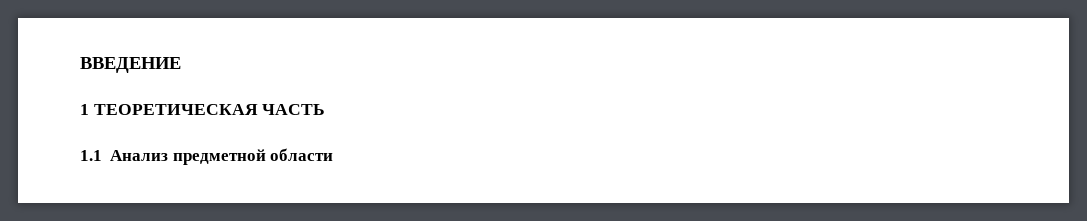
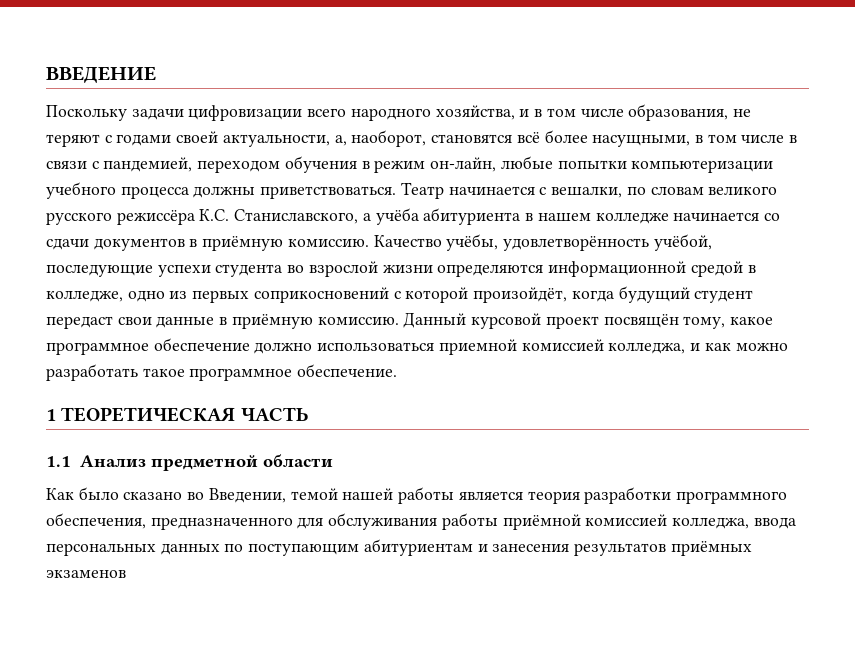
+ Поскольку задачи цифровизации всего народного хозяйства, и в том числе образования, не теряют с годами своей актуальности, а, наоборот, становятся всё более насущными, в том числе в связи с пандемией, переходом обучения в режим он-лайн, любые попытки компьютеризации учебного процесса должны приветствоваться. Театр начинается с вешалки, по словам великого русского режиссёра К.С. Станиславского, а учёба абитуриента в нашем колледже начинается со сдачи документов в приёмную комиссию. Качество учёбы, удовлетворённость учёбой, последующие успехи студента во взрослой жизни определяются информационной средой в колледже, одно из первых соприкосновений с которой произойдёт, когда будущий студент передаст свои данные в приёмную комиссию. Данный курсовой проект посвящён тому, какое программное обеспечение должно использоваться приемной комиссией колледжа, и как можно разработать такое программное обеспечение.
+ Как было сказано во Введении, темой нашей работы является теория разработки программного обеспечения, предназначенного для обслуживания работы приёмной комиссией колледжа, ввода персональных данных по поступающим абитуриентам и занесения результатов приёмных экзаменов

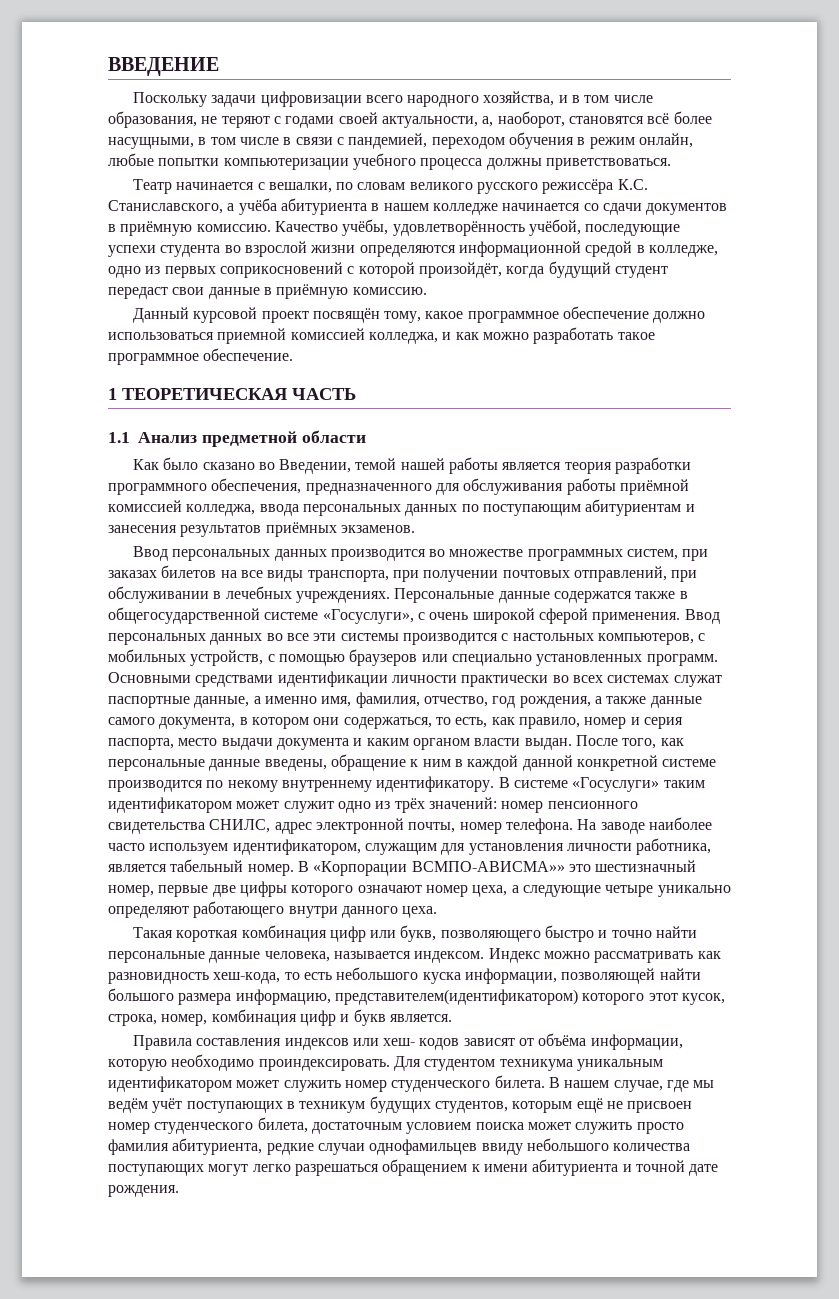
- Поскольку задачи цифровизации всего народного хозяйства, и в том числе образования, не теряют с годами своей актуальности, а, наоборот, становятся всё более насущными, в том числе в связи с пандемией, переходом обучения в режим он-лайн, любые попытки компьютеризации учебного процесса должны приветствоваться. Театр начинается с вешалки, по словам великого русского режиссёра К.С. Станиславского, а учёба абитуриента в нашем колледже начинается со сдачи документов в приёмную комиссию.
+ Поскольку задачи цифровизации всего народного хозяйства, и в том числе образования, не теряют с годами своей актуальности, а, наоборот, становятся всё более насущными, в том числе в связи с пандемией, переходом обучения в режим онлайн, любые попытки компьютеризации учебного процесса должны приветствоваться.
+ Театр начинается с вешалки, по словам великого русского режиссёра К.С. Станиславского, а учёба абитуриента в нашем колледже начинается со сдачи документов в приёмную комиссию.
- Качество учёбы, удовлетворённость учёбой, последующие успехи студента во взрослой жизни определяются информационной средой в колледже, одно из первых соприкосновений с которой произойдёт, когда будущий студент передаст свои данные в приёмную комиссию. Данный курсовой проект посвящён тому, какое программное обеспечение должно использоваться приемной комиссией колледжа, и как можно разработать такое программное обеспечение.
+ Качество учёбы, удовлетворённость учёбой, последующие успехи студента во взрослой жизни определяются информационной средой в колледже, одно из первых соприкосновений с которой произойдёт, когда будущий студент передаст свои данные в приёмную комиссию.
+ Данный курсовой проект посвящён тому, какое программное обеспечение должно использоваться приемной комиссией колледжа, и как можно разработать такое программное обеспечение.
- Как было сказано во Введении, темой нашей работы является теория разработки программного обеспечения, предназначенного для обслуживания работы приёмной комиссией колледжа, ввода персональных данных по поступающим абитуриентам и занесения результатов приёмных экзаменов
+ Как было сказано во Введении, темой нашей работы является теория разработки программного обеспечения, предназначенного для обслуживания работы приёмной комиссией колледжа, ввода персональных данных по поступающим абитуриентам и занесения результатов приёмных экзаменов.
+ Ввод персональных данных производится во множестве программных систем, при заказах билетов на все виды транспорта, при получении почтовых отправлений, при обслуживании в лечебных учреждениях. Персональные данные содержатся также в общегосударственной системе «Госуслуги», с очень широкой сферой применения. Ввод персональных данных во все эти системы производится с настольных компьютеров, с мобильных устройств, с помощью браузеров или специально установленных программ. Основными средствами идентификации личности практически во всех системах служат паспортные данные, а именно имя, фамилия, отчество, год рождения, а также данные самого документа, в котором они содержаться, то есть, как правило, номер и серия паспорта, место выдачи документа и каким органом власти выдан. После того, как персональные данные введены, обращение к ним в каждой данной конкретной системе производится по некому внутреннему идентификатору. В системе «Госуслуги» таким идентификатором может служит одно из трёх значений: номер пенсионного свидетельства СНИЛС, адрес электронной почты, номер телефона. На заводе наиболее часто используем идентификатором, служащим для установления личности работника, является табельный номер. В «Корпорации ВСМПО-АВИСМА»» это шестизначный номер, первые две цифры которого означают номер цеха, а следующие четыре уникально определяют работающего внутри данного цеха.
+ Такая короткая комбинация цифр или букв, позволяющего быстро и точно найти персональные данные человека, называется индексом. Индекс можно рассматривать как разновидность хеш-кода, то есть небольшого куска информации, позволяющей найти большого размера информацию, представителем(идентификатором) которого этот кусок, строка, номер, комбинация цифр и букв является.
+ Правила составления индексов или хеш- кодов зависят от объёма информации, которую необходимо проиндексировать. Для студентом техникума уникальным идентификатором может служить номер студенческого билета. В нашем случае, где мы ведём учёт поступающих в техникум будущих студентов, которым ещё не присвоен номер студенческого билета, достаточным условием поиска может служить просто фамилия абитуриента, редкие случаи однофамильцев ввиду небольшого количества поступающих могут легко разрешаться обращением к имени абитуриента и точной дате рождения.

